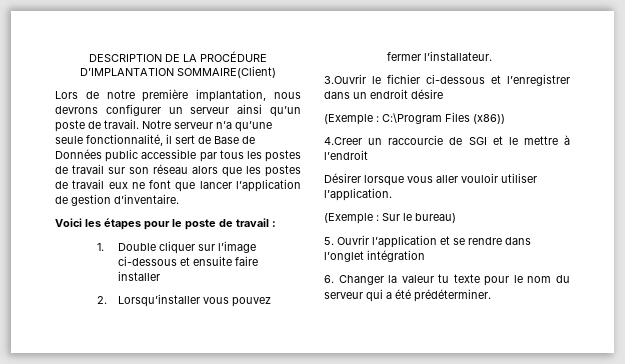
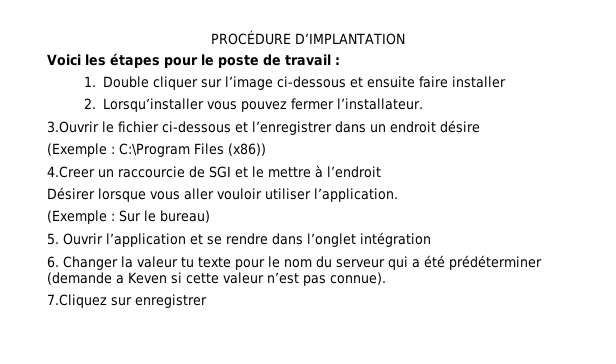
- DESCRIPTION DE LA PROCÉDURE D’IMPLANTATION SOMMAIRE(Client)
- Lors de notre première implantation, nous devrons configurer un serveur ainsi qu’un poste de travail. Notre serveur n’a qu’une seule fonctionnalité, il sert de Base de Données public accessible par tous les postes de travail sur son réseau alors que les postes de travail eux ne font que lancer l’application de gestion d’inventaire.
+ PROCÉDURE D’IMPLANTATION
- 6. Changer la valeur tu texte pour le nom du serveur qui a été prédéterminer.
+ 6. Changer la valeur tu texte pour le nom du serveur qui a été prédéterminer (demande a Keven si cette valeur n’est pas connue).
+ 7.Cliquez sur enregistrer

